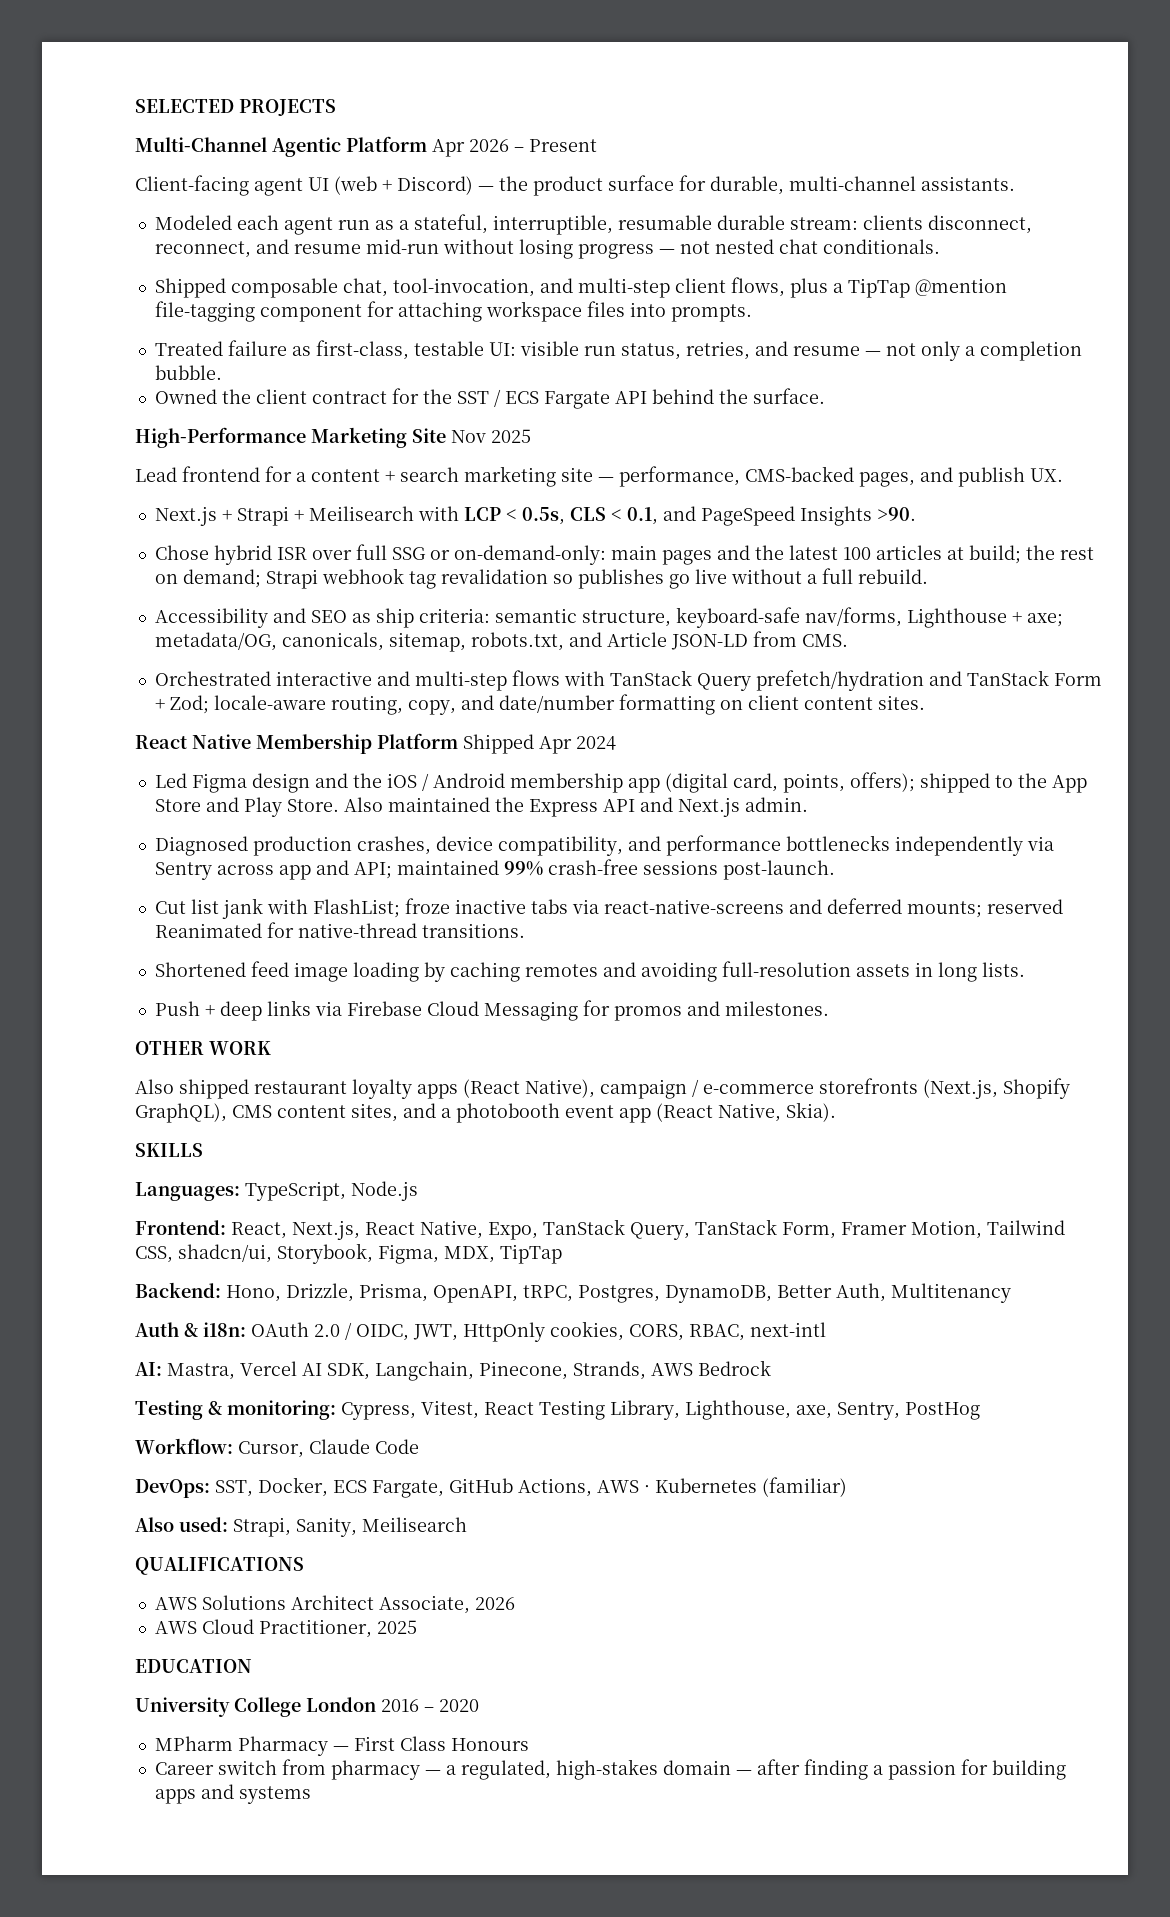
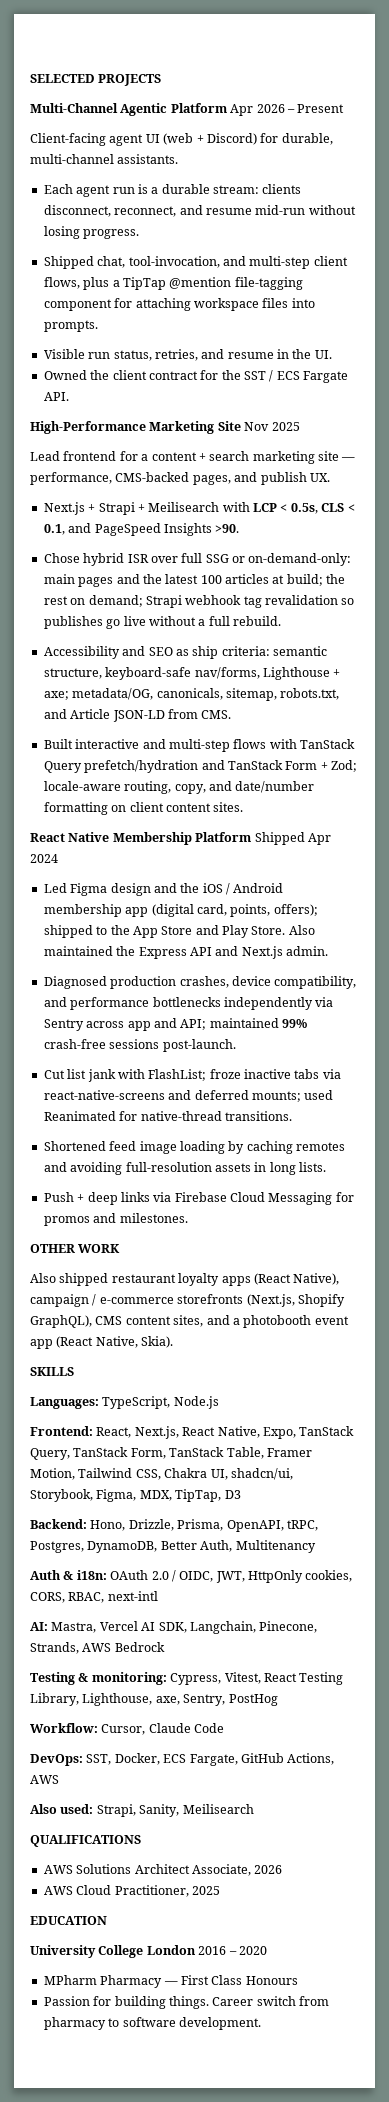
- Client-facing agent UI (web + Discord) — the product surface for durable, multi-channel assistants.
+ Client-facing agent UI (web + Discord) for durable, multi-channel assistants.
- Modeled each agent run as a stateful, interruptible, resumable durable stream: clients disconnect, reconnect, and resume mid-run without losing progress — not nested chat conditionals.
- Shipped composable chat, tool-invocation, and multi-step client flows, plus a TipTap @mention file-tagging component for attaching workspace files into prompts.
+ Each agent run is a durable stream: clients disconnect, reconnect, and resume mid-run without losing progress.
+ Shipped chat, tool-invocation, and multi-step client flows, plus a TipTap @mention file-tagging component for attaching workspace files into prompts.
- Treated failure as first-class, testable UI: visible run status, retries, and resume — not only a completion bubble.
+ Visible run status, retries, and resume in the UI.
- Owned the client contract for the SST / ECS Fargate API behind the surface.
+ Owned the client contract for the SST / ECS Fargate API.
- Orchestrated interactive and multi-step flows with TanStack Query prefetch/hydration and TanStack Form + Zod; locale-aware routing, copy, and date/number formatting on client content sites.
+ Built interactive and multi-step flows with TanStack Query prefetch/hydration and TanStack Form + Zod; locale-aware routing, copy, and date/number formatting on client content sites.
- Cut list jank with FlashList; froze inactive tabs via react-native-screens and deferred mounts; reserved Reanimated for native-thread transitions.
+ Cut list jank with FlashList; froze inactive tabs via react-native-screens and deferred mounts; used Reanimated for native-thread transitions.
- Frontend: React, Next.js, React Native, Expo, TanStack Query, TanStack Form, Framer Motion, Tailwind CSS, shadcn/ui, Storybook, Figma, MDX, TipTap
+ Frontend: React, Next.js, React Native, Expo, TanStack Query, TanStack Form, TanStack Table, Framer Motion, Tailwind CSS, Chakra UI, shadcn/ui, Storybook, Figma, MDX, TipTap, D3
- DevOps: SST, Docker, ECS Fargate, GitHub Actions, AWS · Kubernetes (familiar)
+ DevOps: SST, Docker, ECS Fargate, GitHub Actions, AWS
- Career switch from pharmacy — a regulated, high-stakes domain — after finding a passion for building apps and systems
+ Passion for building things. Career switch from pharmacy to software development.

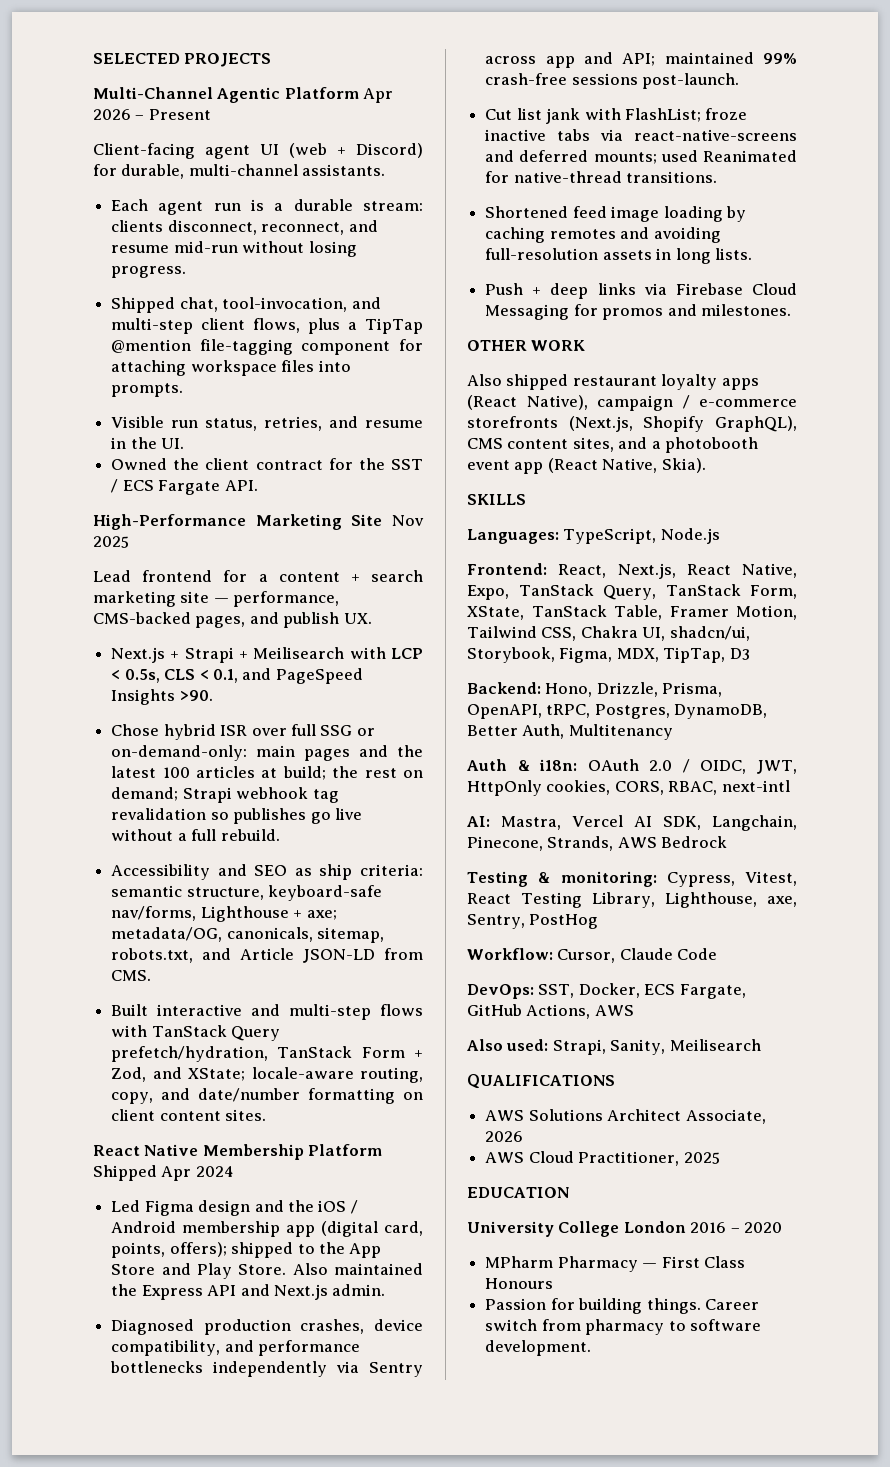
- Built interactive and multi-step flows with TanStack Query prefetch/hydration and TanStack Form + Zod; locale-aware routing, copy, and date/number formatting on client content sites.
+ Built interactive and multi-step flows with TanStack Query prefetch/hydration, TanStack Form + Zod, and XState; locale-aware routing, copy, and date/number formatting on client content sites.
- Frontend: React, Next.js, React Native, Expo, TanStack Query, TanStack Form, TanStack Table, Framer Motion, Tailwind CSS, Chakra UI, shadcn/ui, Storybook, Figma, MDX, TipTap, D3
+ Frontend: React, Next.js, React Native, Expo, TanStack Query, TanStack Form, XState, TanStack Table, Framer Motion, Tailwind CSS, Chakra UI, shadcn/ui, Storybook, Figma, MDX, TipTap, D3

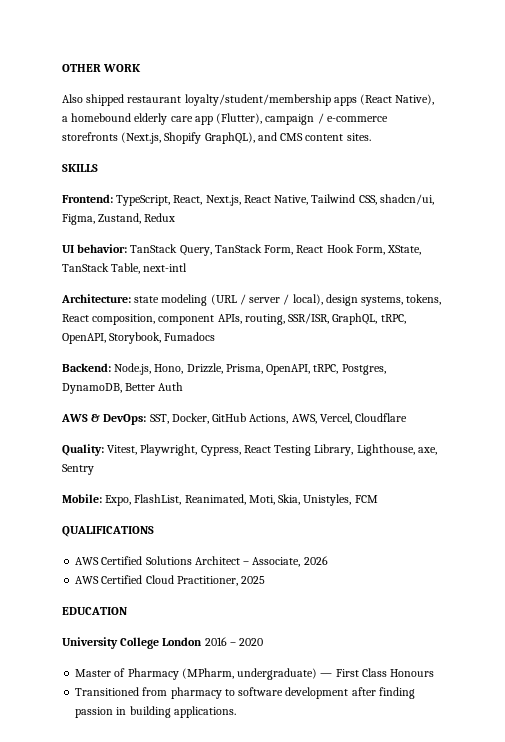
- SELECTED PROJECTS
- Multi-Channel Agentic Platform Apr 2026 – Present
- Client-facing agent UI (web + Discord) for durable, multi-channel assistants.
- Each agent run is a durable stream: clients disconnect, reconnect, and resume mid-run without losing progress.
- Shipped chat, tool-invocation, and multi-step client flows, plus a TipTap @mention file-tagging component for attaching workspace files into prompts.
- Visible run status, retries, and resume in the UI.
- Owned the client contract for the SST / ECS Fargate API.
- High-Performance Marketing Site Nov 2025
- Lead frontend for a content + search marketing site — performance, CMS-backed pages, and publish UX.
- Next.js + Strapi + Meilisearch with LCP < 0.5s, CLS < 0.1, and PageSpeed Insights >90.
- Chose hybrid ISR over full SSG or on-demand-only: main pages and the latest 100 articles at build; the rest on demand; Strapi webhook tag revalidation so publishes go live without a full rebuild.
- Accessibility and SEO as ship criteria: semantic structure, keyboard-safe nav/forms, Lighthouse + axe; metadata/OG, canonicals, sitemap, robots.txt, and Article JSON-LD from CMS.
- Built interactive and multi-step flows with TanStack Query prefetch/hydration, TanStack Form + Zod, and XState; locale-aware routing, copy, and date/number formatting on client content sites.
- React Native Membership Platform Shipped Apr 2024
- Led Figma design and the iOS / Android membership app (digital card, points, offers); shipped to the App Store and Play Store. Also maintained the Express API and Next.js admin.
- Diagnosed production crashes, device compatibility, and performance bottlenecks independently via Sentry across app and API; maintained 99% crash-free sessions post-launch.
- Cut list jank with FlashList; froze inactive tabs via react-native-screens and deferred mounts; used Reanimated for native-thread transitions.
- Shortened feed image loading by caching remotes and avoiding full-resolution assets in long lists.
- Push + deep links via Firebase Cloud Messaging for promos and milestones.
- Also shipped restaurant loyalty apps (React Native), campaign / e-commerce storefronts (Next.js, Shopify GraphQL), CMS content sites, and a photobooth event app (React Native, Skia).
+ Also shipped restaurant loyalty/student/membership apps (React Native), a homebound elderly care app (Flutter), campaign / e-commerce storefronts (Next.js, Shopify GraphQL), and CMS content sites.
  SKILLS
- Languages: TypeScript, Node.js
- Frontend: React, Next.js, React Native, Expo, TanStack Query, TanStack Form, XState, TanStack Table, Framer Motion, Tailwind CSS, Chakra UI, shadcn/ui, Storybook, Figma, MDX, TipTap, D3
+ Frontend: TypeScript, React, Next.js, React Native, Tailwind CSS, shadcn/ui, Figma, Zustand, Redux
+ UI behavior: TanStack Query, TanStack Form, React Hook Form, XState, TanStack Table, next-intl
+ Architecture: state modeling (URL / server / local), design systems, tokens, React composition, component APIs, routing, SSR/ISR, GraphQL, tRPC, OpenAPI, Storybook, Fumadocs
- Backend: Hono, Drizzle, Prisma, OpenAPI, tRPC, Postgres, DynamoDB, Better Auth, Multitenancy
- Auth & i18n: OAuth 2.0 / OIDC, JWT, HttpOnly cookies, CORS, RBAC, next-intl
- AI: Mastra, Vercel AI SDK, Langchain, Pinecone, Strands, AWS Bedrock
- Testing & monitoring: Cypress, Vitest, React Testing Library, Lighthouse, axe, Sentry, PostHog
- Workflow: Cursor, Claude Code
- DevOps: SST, Docker, ECS Fargate, GitHub Actions, AWS
- Also used: Strapi, Sanity, Meilisearch
+ Backend: Node.js, Hono, Drizzle, Prisma, OpenAPI, tRPC, Postgres, DynamoDB, Better Auth
+ AWS & DevOps: SST, Docker, GitHub Actions, AWS, Vercel, Cloudflare
+ Quality: Vitest, Playwright, Cypress, React Testing Library, Lighthouse, axe, Sentry
+ Mobile: Expo, FlashList, Reanimated, Moti, Skia, Unistyles, FCM
- AWS Solutions Architect Associate, 2026
+ AWS Certified Solutions Architect – Associate, 2026
- AWS Cloud Practitioner, 2025
+ AWS Certified Cloud Practitioner, 2025
- MPharm Pharmacy — First Class Honours
+ Master of Pharmacy (MPharm, undergraduate) — First Class Honours
- Passion for building things. Career switch from pharmacy to software development.
+ Transitioned from pharmacy to software development after finding passion in building applications.

